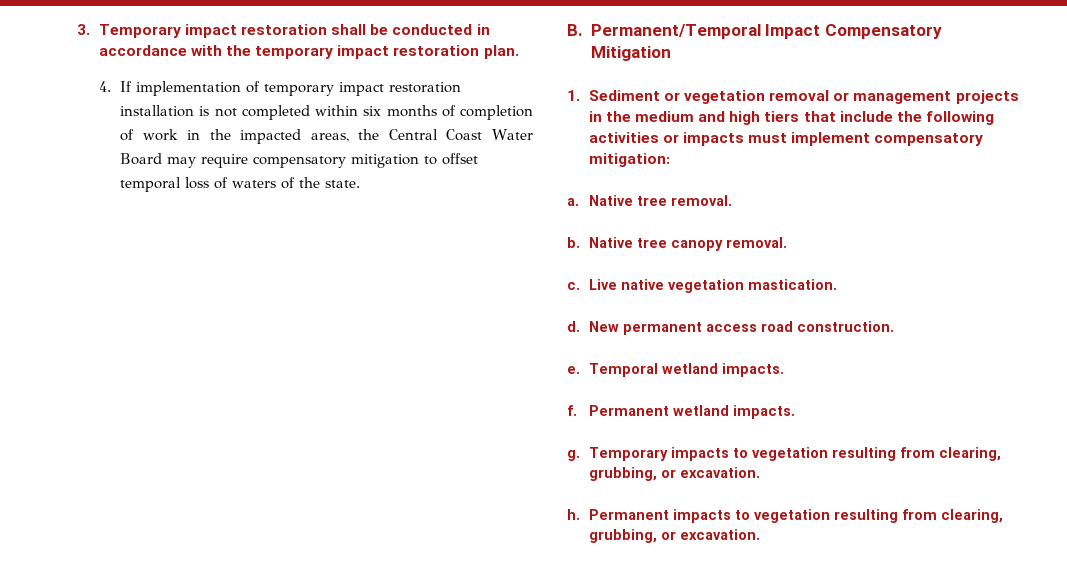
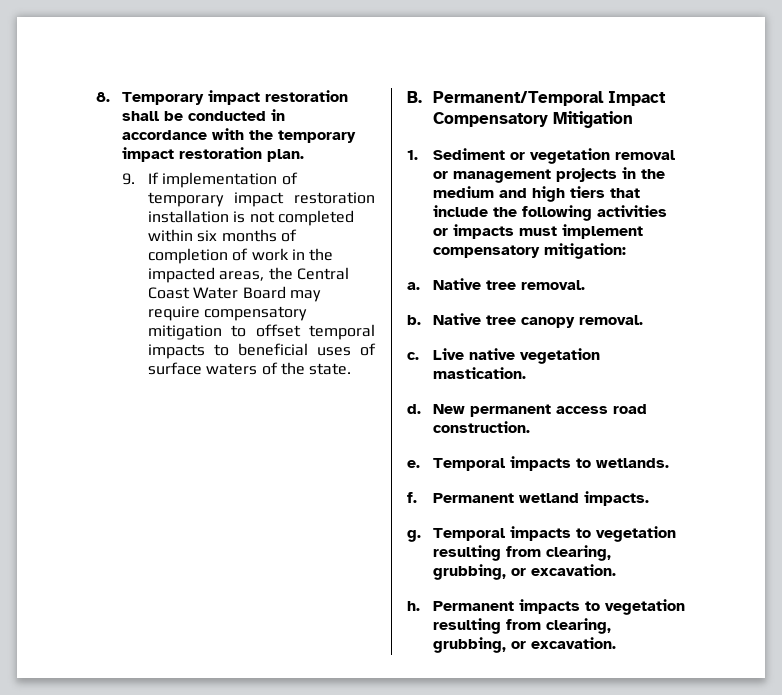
- 3. Temporary impact restoration shall be conducted in accordance with the temporary impact restoration plan.
+ 8. Temporary impact restoration shall be conducted in accordance with the temporary impact restoration plan.
- 4. If implementation of temporary impact restoration installation is not completed within six months of completion of work in the impacted areas, the Central Coast Water Board may require compensatory mitigation to offset temporal loss of waters of the state.
+ 9. If implementation of temporary impact restoration installation is not completed within six months of completion of work in the impacted areas, the Central Coast Water Board may require compensatory mitigation to offset temporal impacts to beneficial uses of surface waters of the state.
- Temporal wetland impacts.
+ Temporal impacts to wetlands.
- Temporary impacts to vegetation resulting from clearing, grubbing, or excavation.
+ Temporal impacts to vegetation resulting from clearing, grubbing, or excavation.

